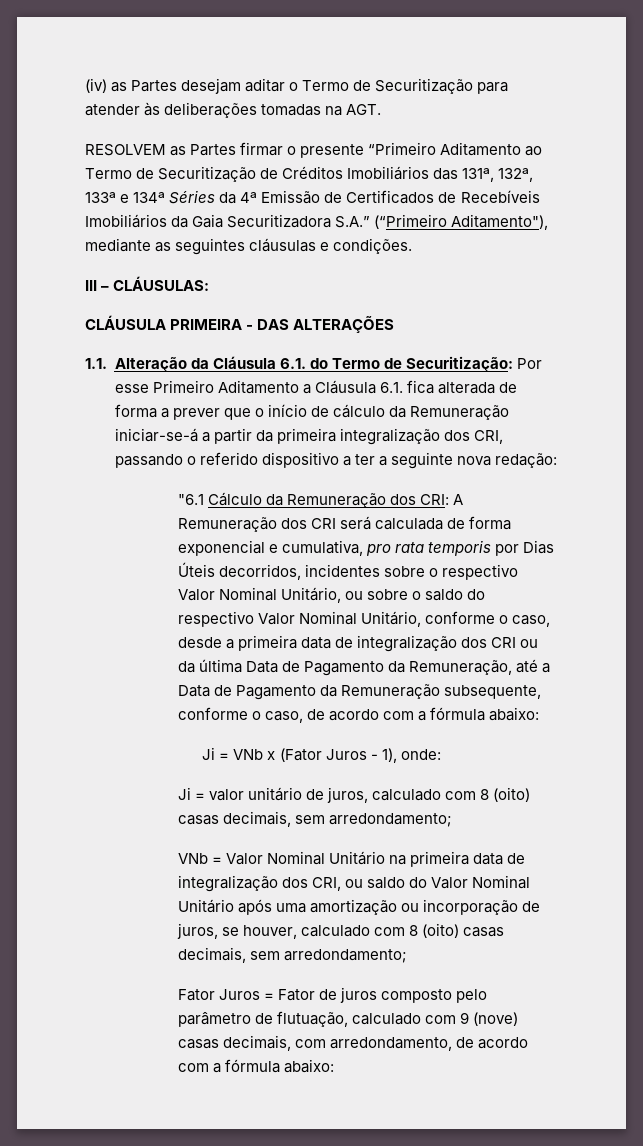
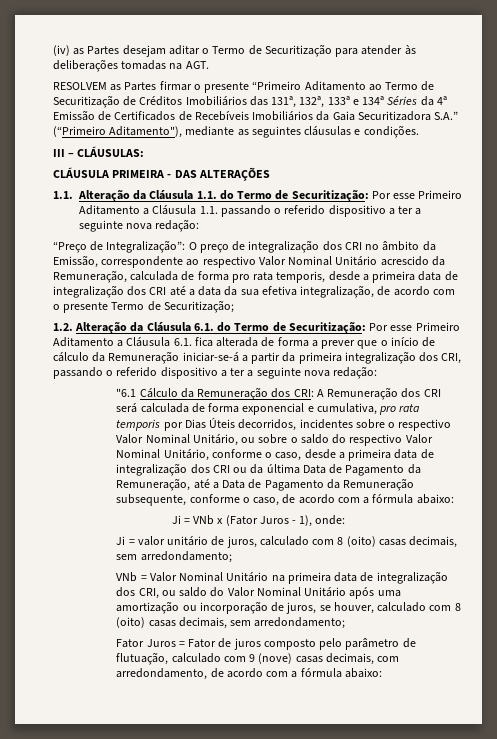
- 1.1. Alteração da Cláusula 6.1. do Termo de Securitização: Por esse Primeiro Aditamento a Cláusula 6.1. fica alterada de forma a prever que o início de cálculo da Remuneração iniciar-se-á a partir da primeira integralização dos CRI, passando o referido dispositivo a ter a seguinte nova redação:
+ 1.1. Alteração da Cláusula 1.1. do Termo de Securitização: Por esse Primeiro Aditamento a Cláusula 1.1. passando o referido dispositivo a ter a seguinte nova redação:
+ “Preço de Integralização”: O preço de integralização dos CRI no âmbito da Emissão, correspondente ao respectivo Valor Nominal Unitário acrescido da Remuneração, calculada de forma pro rata temporis, desde a primeira data de integralização dos CRI até a data da sua efetiva integralização, de acordo com o presente Termo de Securitização;
+ 1.2. Alteração da Cláusula 6.1. do Termo de Securitização: Por esse Primeiro Aditamento a Cláusula 6.1. fica alterada de forma a prever que o início de cálculo da Remuneração iniciar-se-á a partir da primeira integralização dos CRI, passando o referido dispositivo a ter a seguinte nova redação:

